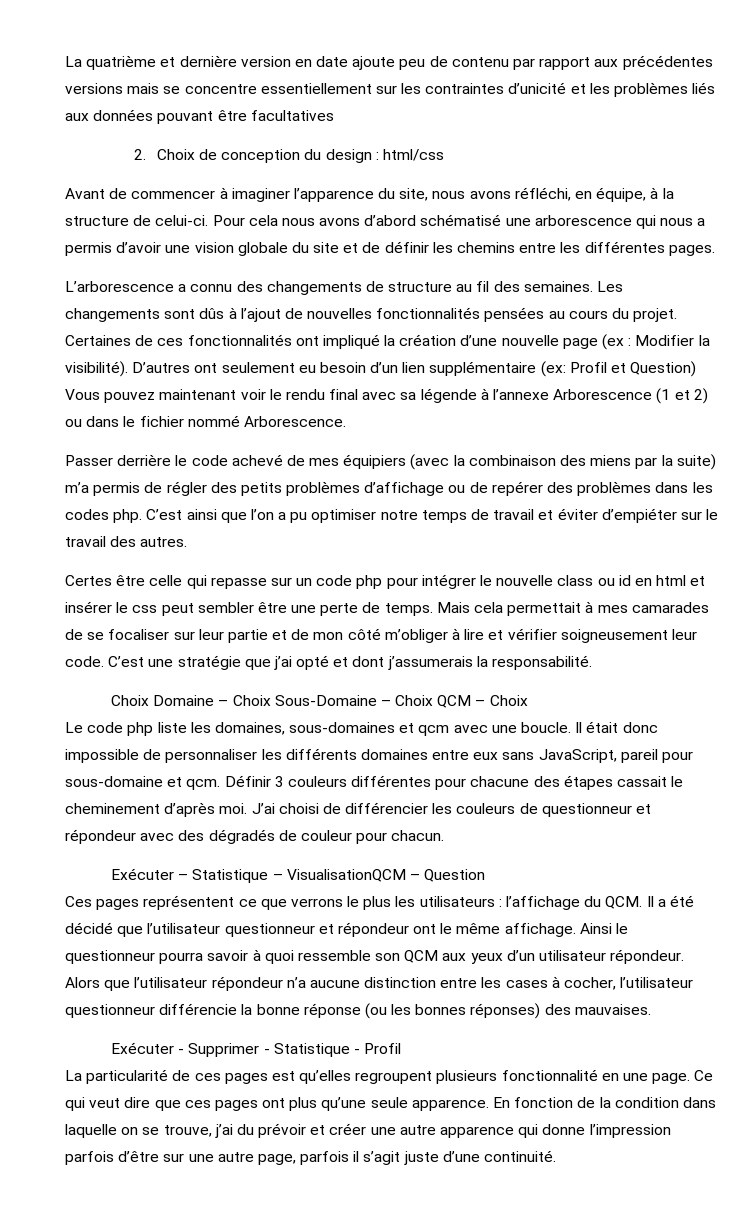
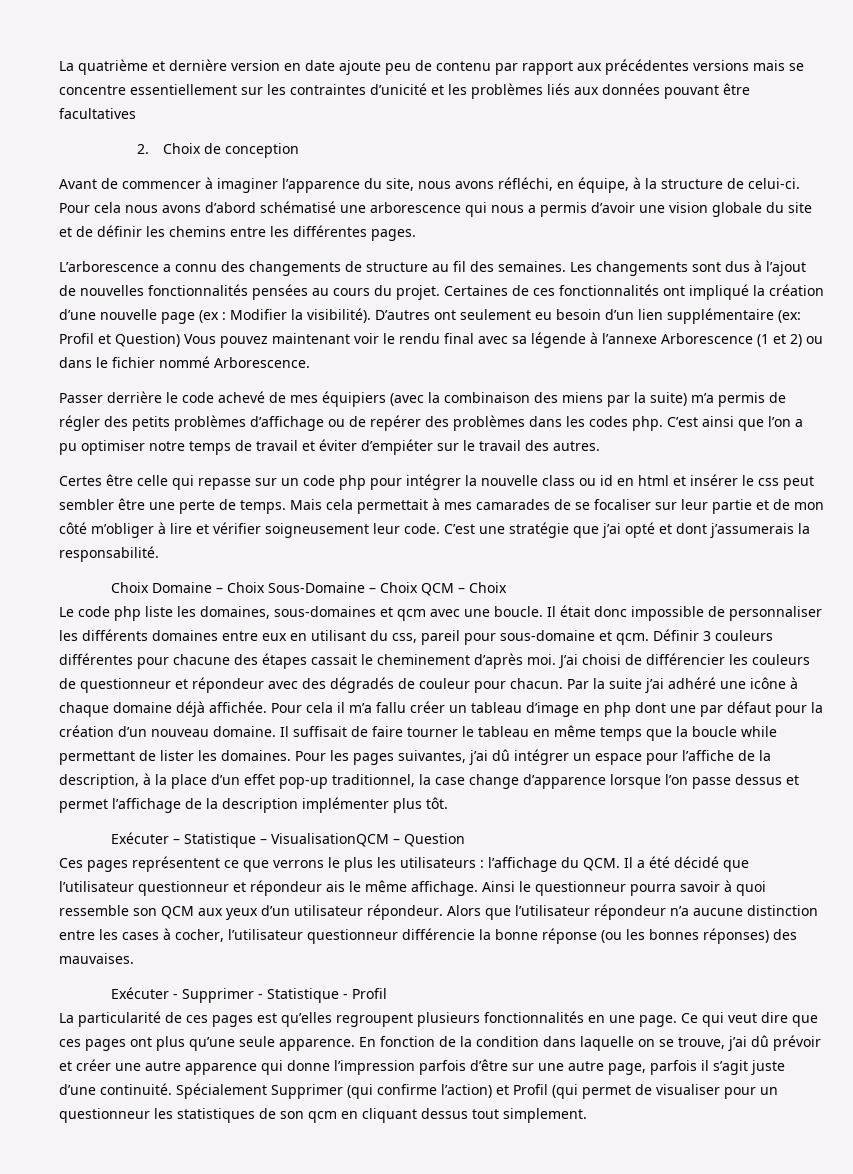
- 2. Choix de conception du design : html/css
+ 2. Choix de conception
- Les changements sont dûs à l’ajout de nouvelles fonctionnalités pensées au cours du projet.
+ Les changements sont dus à l’ajout de nouvelles fonctionnalités pensées au cours du projet.
- Certes être celle qui repasse sur un code php pour intégrer le nouvelle class ou id en html et insérer le css peut sembler être une perte de temps.
+ Certes être celle qui repasse sur un code php pour intégrer la nouvelle class ou id en html et insérer le css peut sembler être une perte de temps.
- Il était donc impossible de personnaliser les différents domaines entre eux sans JavaScript, pareil pour sous-domaine et qcm.
+ Il était donc impossible de personnaliser les différents domaines entre eux en utilisant du css, pareil pour sous-domaine et qcm.
+ Par la suite j’ai adhéré une icône à chaque domaine déjà affichée. Pour cela il m’a fallu créer un tableau d’image en php dont une par défaut pour la création d’un nouveau domaine. Il suffisait de faire tourner le tableau en même temps que la boucle while permettant de lister les domaines. Pour les pages suivantes, j’ai dû intégrer un espace pour l’affiche de la description, à la place d’un effet pop-up traditionnel, la case change d’apparence lorsque l’on passe dessus et permet l’affichage de la description implémenter plus tôt.
- Ces pages représentent ce que verrons le plus les utilisateurs : l’affichage du QCM. Il a été décidé que l’utilisateur questionneur et répondeur ont le même affichage.
+ Ces pages représentent ce que verrons le plus les utilisateurs : l’affichage du QCM. Il a été décidé que l’utilisateur questionneur et répondeur ais le même affichage.
- La particularité de ces pages est qu’elles regroupent plusieurs fonctionnalité en une page.
+ La particularité de ces pages est qu’elles regroupent plusieurs fonctionnalités en une page.
- En fonction de la condition dans laquelle on se trouve, j’ai du prévoir et créer une autre apparence qui donne l’impression parfois d’être sur une autre page, parfois il s’agit juste d’une continuité.
+ En fonction de la condition dans laquelle on se trouve, j’ai dû prévoir et créer une autre apparence qui donne l’impression parfois d’être sur une autre page, parfois il s’agit juste d’une continuité.
+ Spécialement Supprimer (qui confirme l’action) et Profil (qui permet de visualiser pour un questionneur les statistiques de son qcm en cliquant dessus tout simplement.

